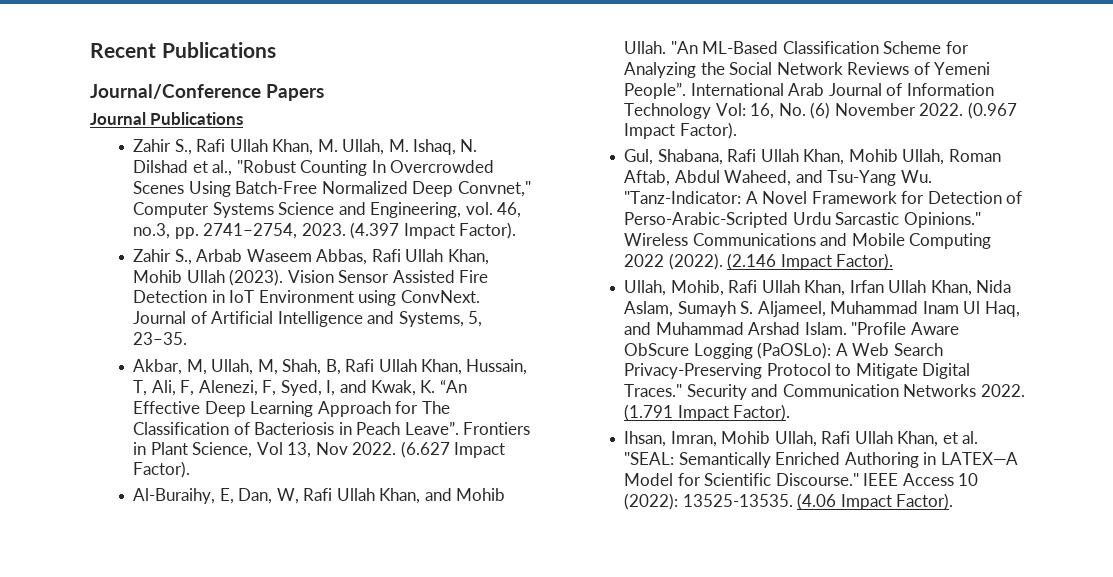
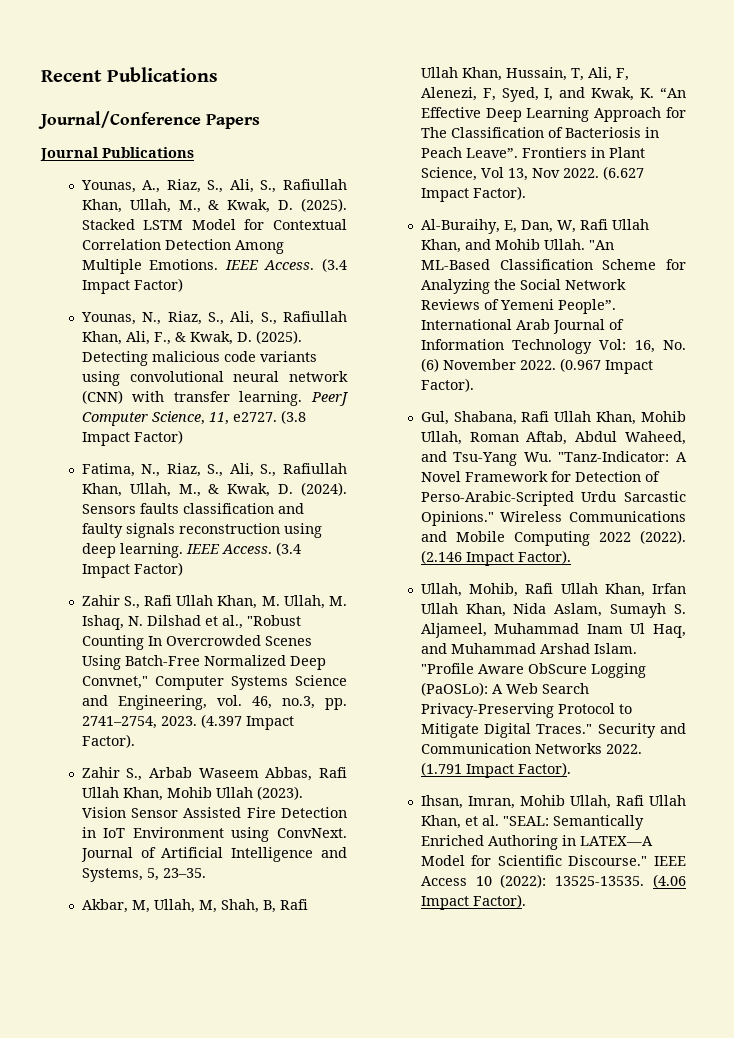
+ Younas, A., Riaz, S., Ali, S., Rafiullah Khan, Ullah, M., & Kwak, D. (2025). Stacked LSTM Model for Contextual Correlation Detection Among Multiple Emotions. IEEE Access. (3.4 Impact Factor)
+ Younas, N., Riaz, S., Ali, S., Rafiullah Khan, Ali, F., & Kwak, D. (2025). Detecting malicious code variants using convolutional neural network (CNN) with transfer learning. PeerJ Computer Science, 11, e2727. (3.8 Impact Factor)
+ Fatima, N., Riaz, S., Ali, S., Rafiullah Khan, Ullah, M., & Kwak, D. (2024). Sensors faults classification and faulty signals reconstruction using deep learning. IEEE Access. (3.4 Impact Factor)

